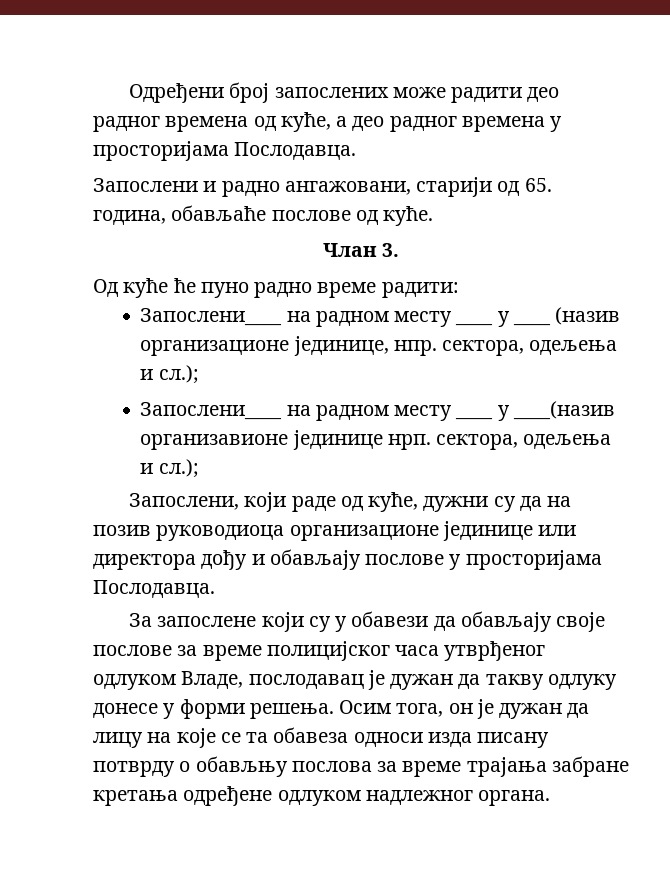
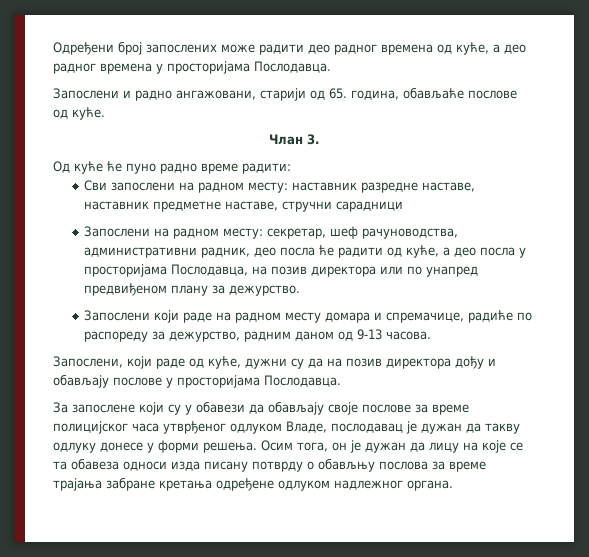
- Запослени____ на радном месту ____ у ____ (назив организационе јединице, нпр. сектора, одељења и сл.);
- Запослени____ на радном месту ____ у ____(назив организавионе јединице нрп. сектора, одељења и сл.);
+ Сви запослени на радном месту: наставник разредне наставе, наставник предметне наставе, стручни сарадници
+ Запослени на радном месту: секретар, шеф рачуноводства, административни радник, део посла ће радити од куће, а део посла у просторијама Послодавца, на позив директора или по унапред предвиђеном плану за дежурство.
+ Запослени који раде на радном месту домара и спремачице, радиће по распореду за дежурство, радним даном од 9-13 часова.
- Запослени, који раде од куће, дужни су да на позив руководиоца организационе јединице или директора дођу и обављају послове у просторијама Послодавца.
+ Запослени, који раде од куће, дужни су да на позив директора дођу и обављају послове у просторијама Послодавца.

